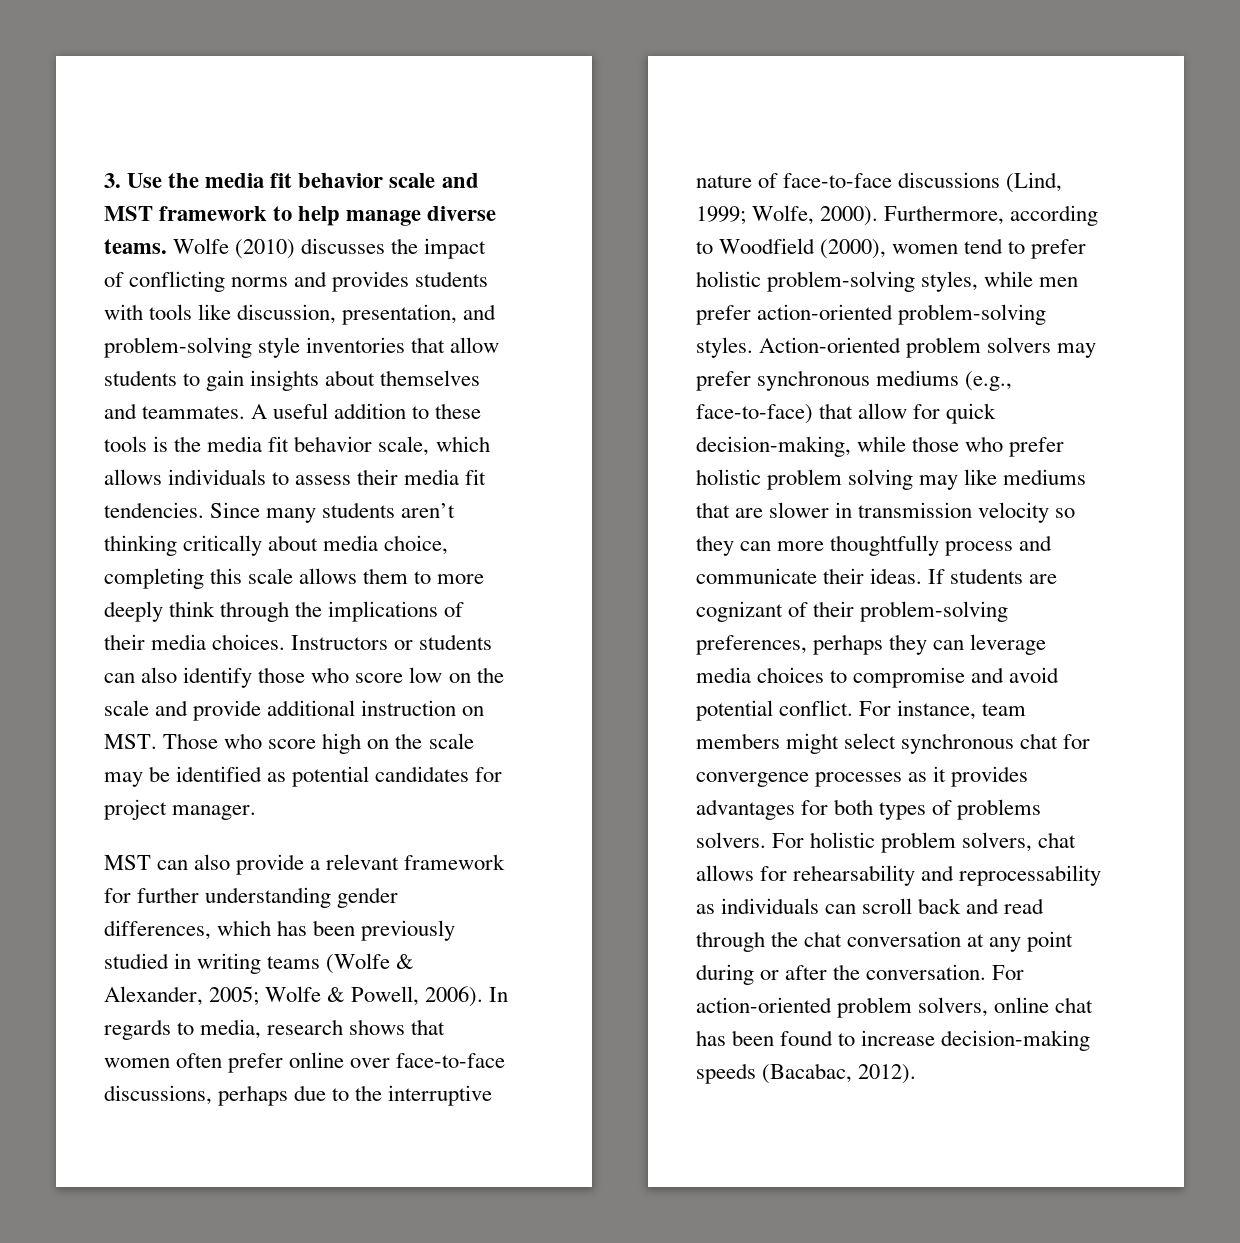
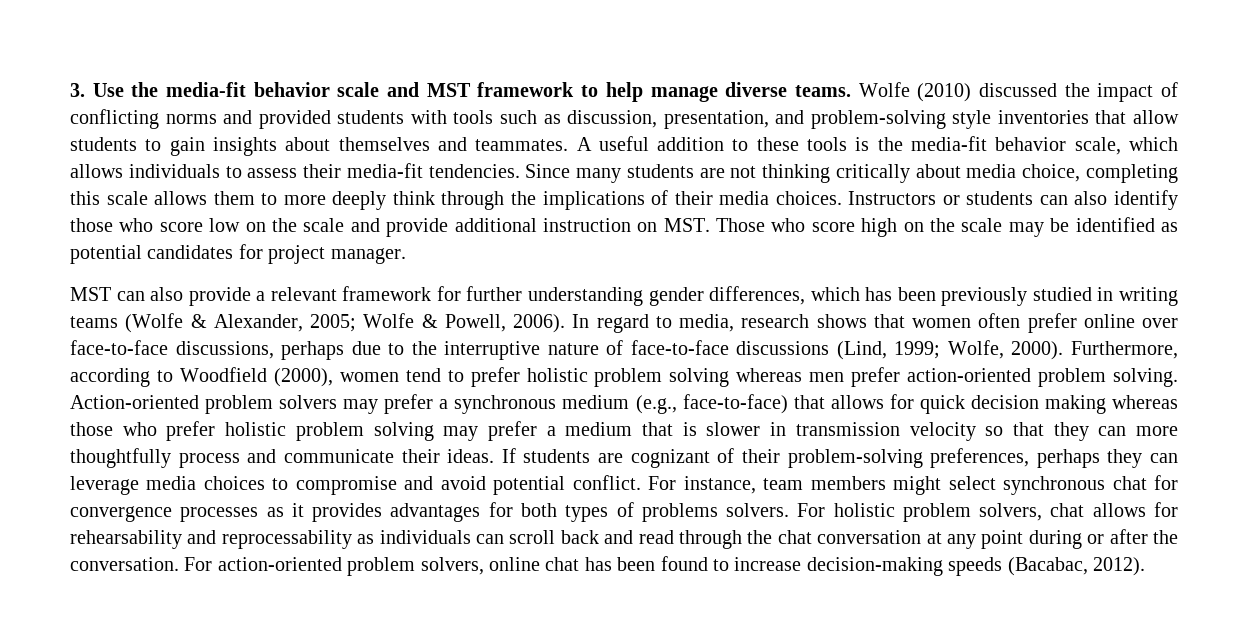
- 3. Use the media fit behavior scale and MST framework to help manage diverse teams.
+ 3. Use the media-fit behavior scale and MST framework to help manage diverse teams.
- Wolfe (2010) discusses the impact of conflicting norms and provides students with tools like discussion, presentation, and problem-solving style inventories that allow students to gain insights about themselves and teammates.
+ Wolfe (2010) discussed the impact of conflicting norms and provided students with tools such as discussion, presentation, and problem-solving style inventories that allow students to gain insights about themselves and teammates.
- A useful addition to these tools is the media fit behavior scale, which allows individuals to assess their media fit tendencies.
+ A useful addition to these tools is the media-fit behavior scale, which allows individuals to assess their media-fit tendencies.
- Since many students aren’t thinking critically about media choice, completing this scale allows them to more deeply think through the implications of their media choices.
+ Since many students are not thinking critically about media choice, completing this scale allows them to more deeply think through the implications of their media choices.
- In regards to media, research shows that women often prefer online over face-to-face discussions, perhaps due to the interruptive nature of face-to-face discussions (Lind, 1999; Wolfe, 2000).
+ In regard to media, research shows that women often prefer online over face-to-face discussions, perhaps due to the interruptive nature of face-to-face discussions (Lind, 1999; Wolfe, 2000).
- Furthermore, according to Woodfield (2000), women tend to prefer holistic problem-solving styles, while men prefer action-oriented problem-solving styles.
+ Furthermore, according to Woodfield (2000), women tend to prefer holistic problem solving whereas men prefer action-oriented problem solving.
- Action-oriented problem solvers may prefer synchronous mediums (e.g., face-to-face) that allow for quick decision-making, while those who prefer holistic problem solving may like mediums that are slower in transmission velocity so they can more thoughtfully process and communicate their ideas.
+ Action-oriented problem solvers may prefer a synchronous medium (e.g., face-to-face) that allows for quick decision making whereas those who prefer holistic problem solving may prefer a medium that is slower in transmission velocity so that they can more thoughtfully process and communicate their ideas.

